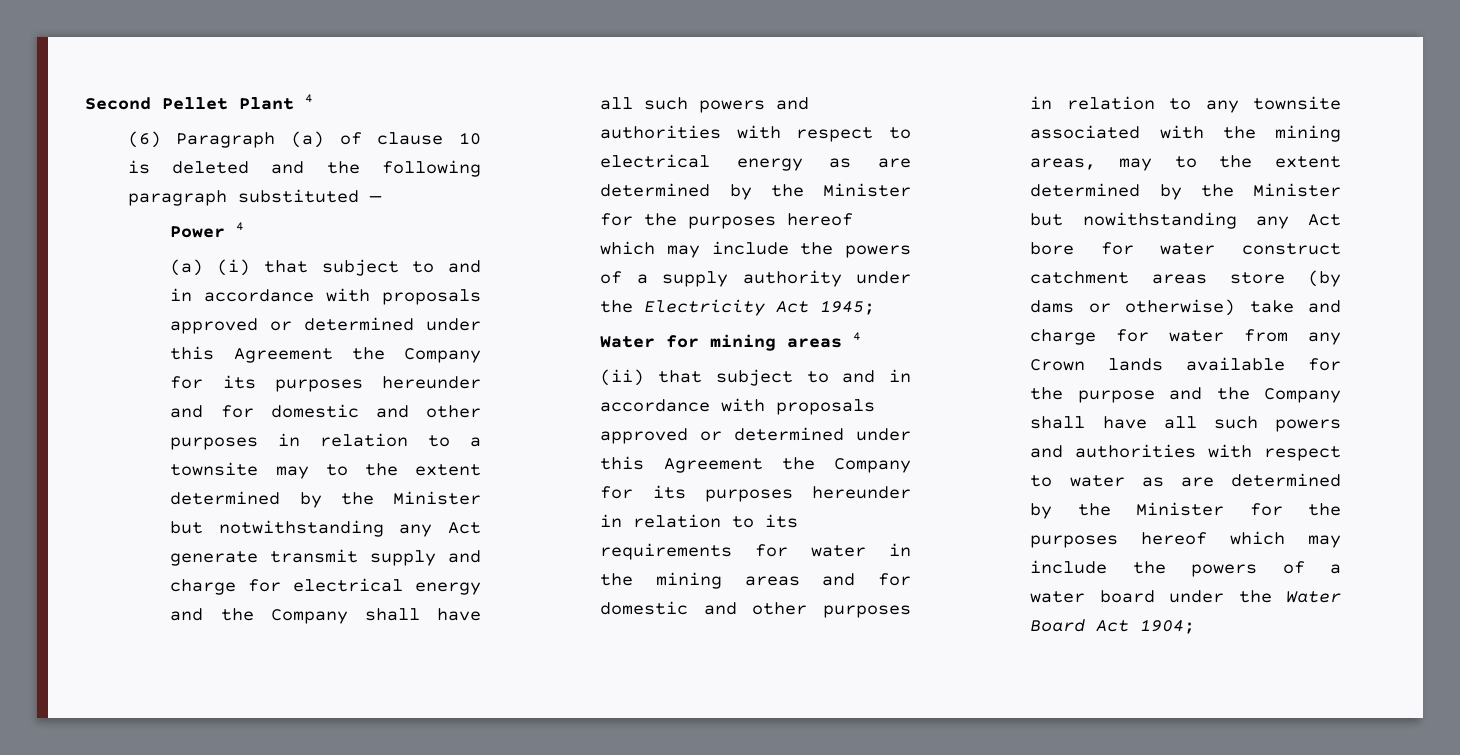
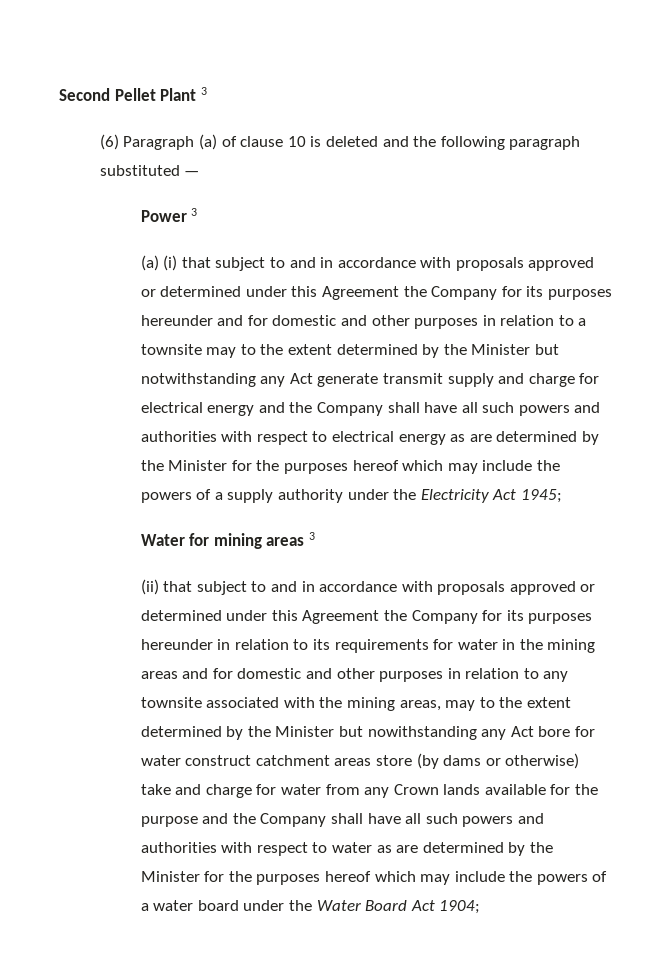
- Second Pellet Plant 4
+ Second Pellet Plant 3
- Power 4
+ Power 3
- Water for mining areas 4
+ Water for mining areas 3

